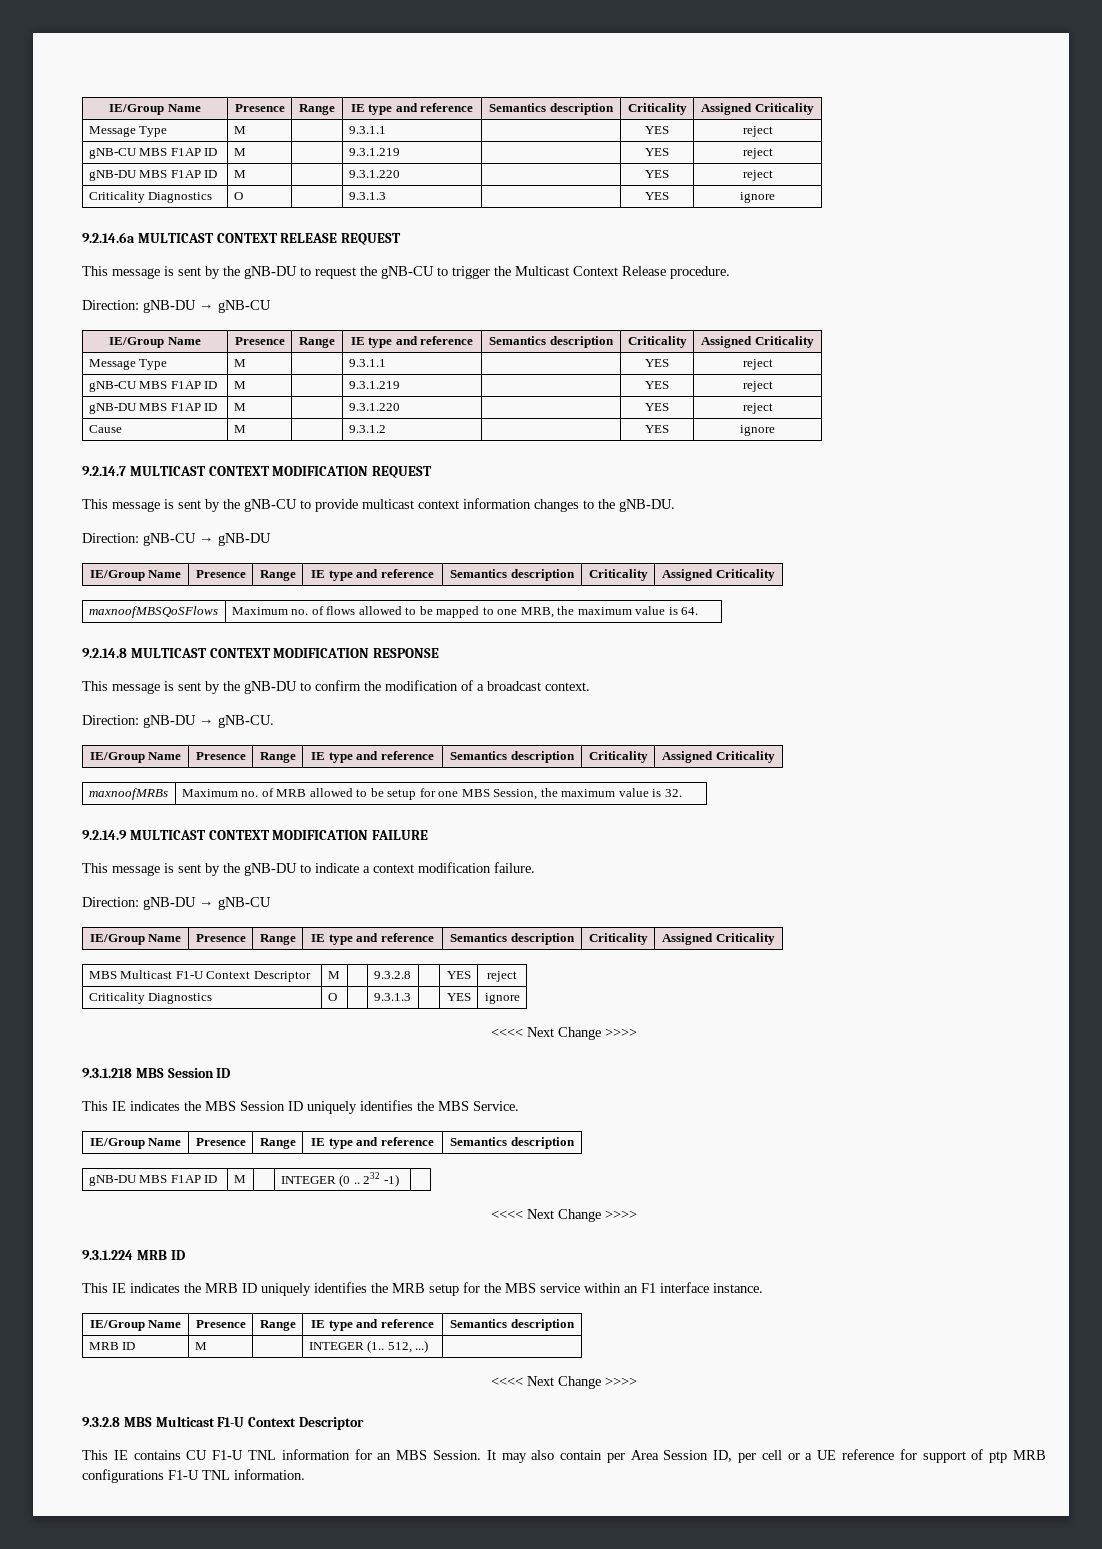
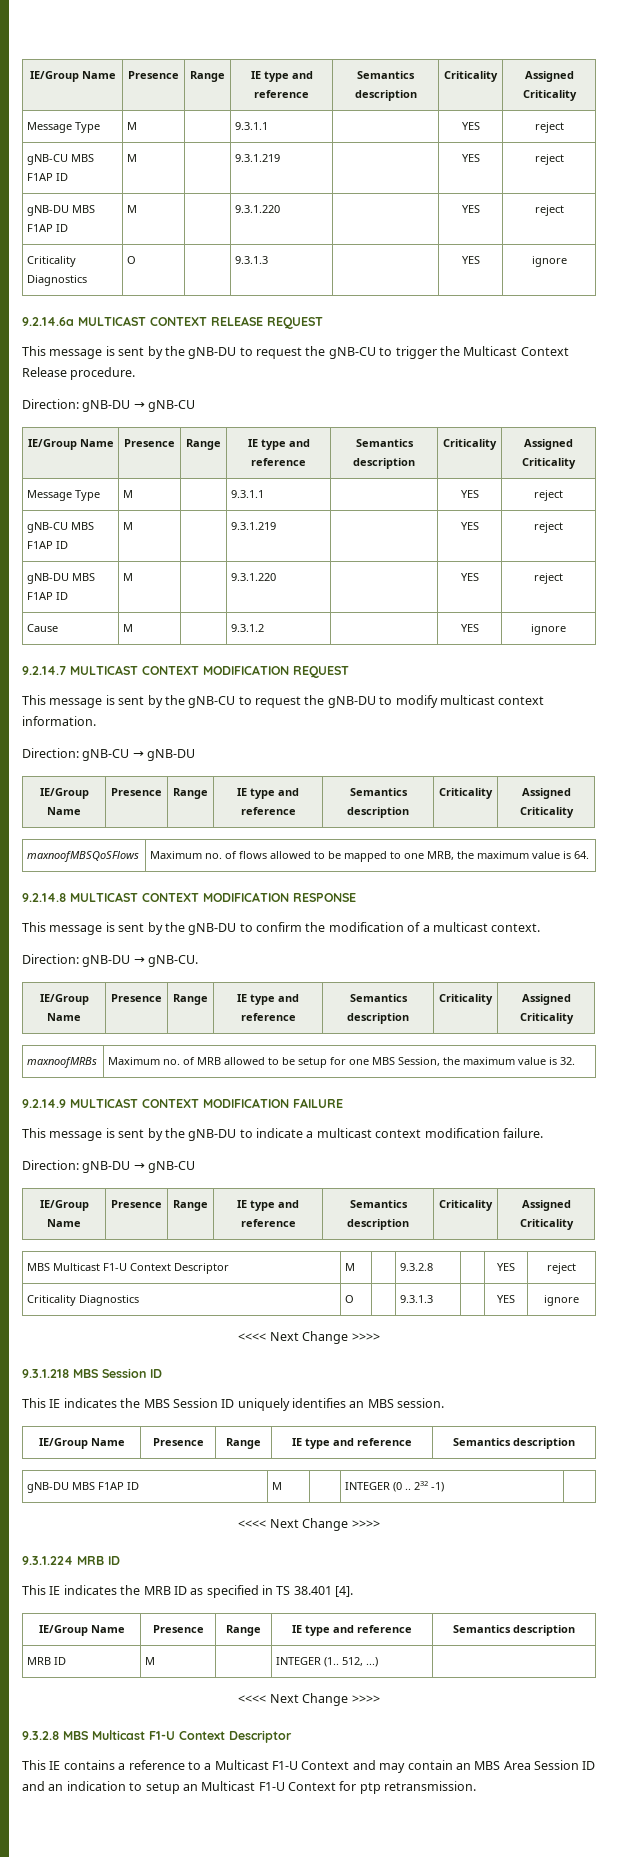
- This message is sent by the gNB-CU to provide multicast context information changes to the gNB-DU.
+ This message is sent by the gNB-CU to request the gNB-DU to modify multicast context information.
- This message is sent by the gNB-DU to confirm the modification of a broadcast context.
+ This message is sent by the gNB-DU to confirm the modification of a multicast context.
- This message is sent by the gNB-DU to indicate a context modification failure.
+ This message is sent by the gNB-DU to indicate a multicast context modification failure.
- This IE indicates the MBS Session ID uniquely identifies the MBS Service.
+ This IE indicates the MBS Session ID uniquely identifies an MBS session.
- This IE indicates the MRB ID uniquely identifies the MRB setup for the MBS service within an F1 interface instance.
+ This IE indicates the MRB ID as specified in TS 38.401 [4].
- This IE contains CU F1-U TNL information for an MBS Session. It may also contain per Area Session ID, per cell or a UE reference for support of ptp MRB configurations F1-U TNL information.
+ This IE contains a reference to a Multicast F1-U Context and may contain an MBS Area Session ID and an indication to setup an Multicast F1-U Context for ptp retransmission.

